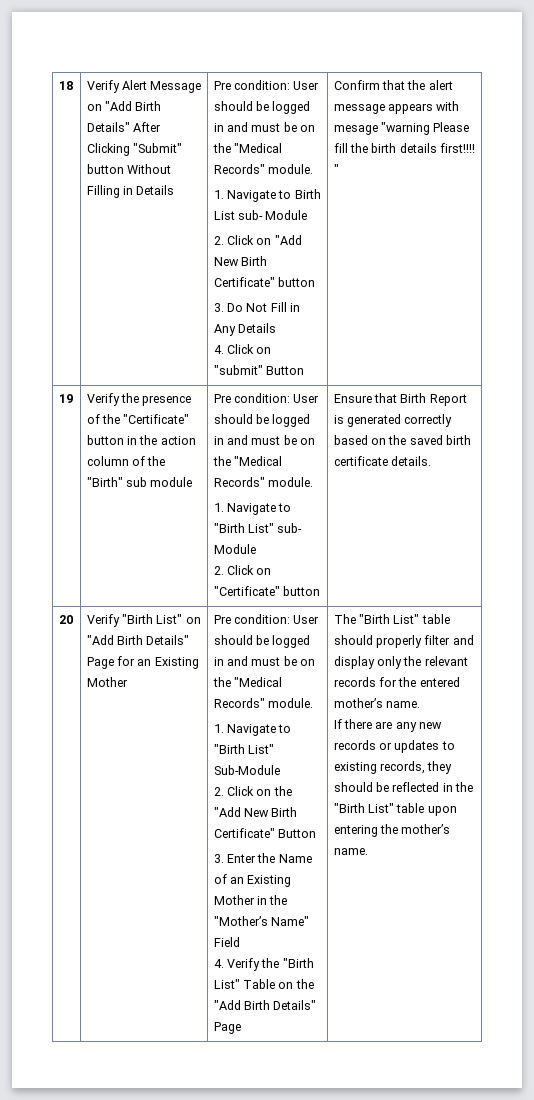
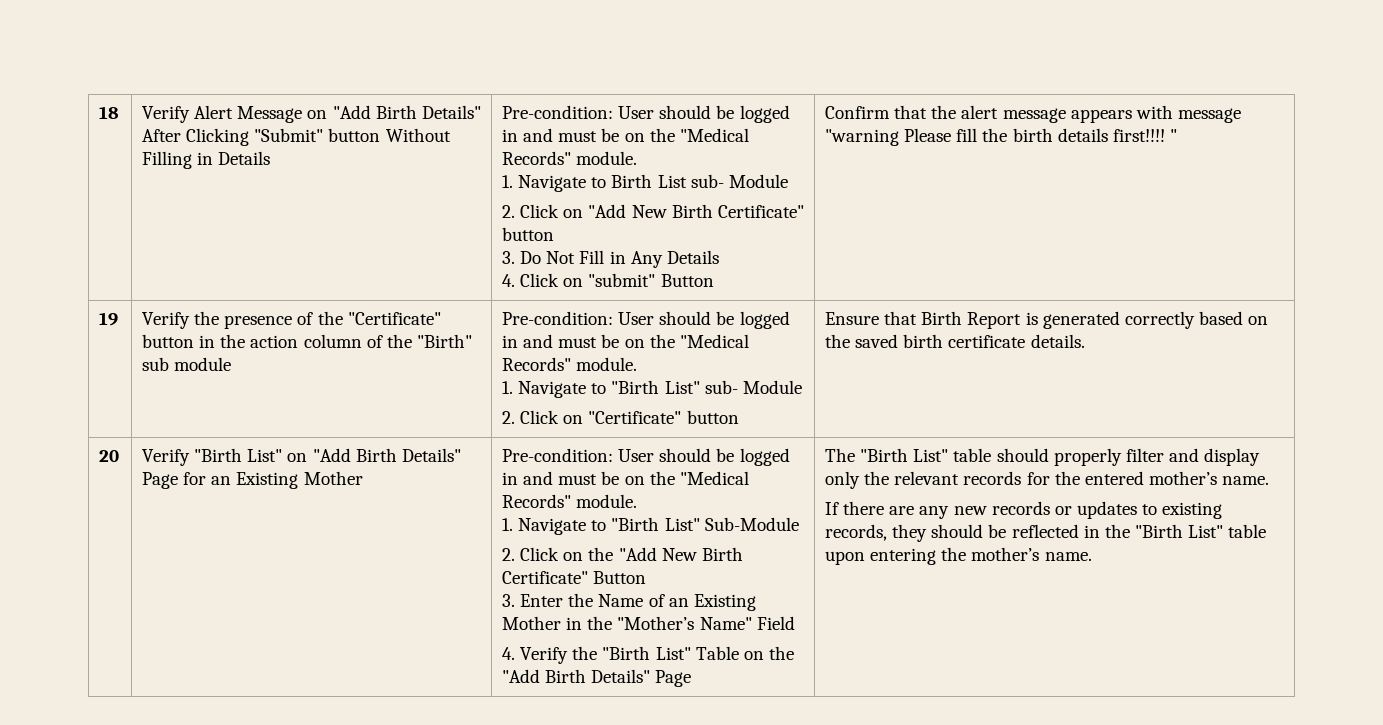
- Verify Alert Message on "Add Birth Details" After Clicking "Submit" button Without Filling in Details | Pre condition: User should be logged in and must be on the "Medical Records" module.
+ Verify Alert Message on "Add Birth Details" After Clicking "Submit" button Without Filling in Details | Pre-condition: User should be logged in and must be on the "Medical Records" module.
- Confirm that the alert message appears with mesage "warning Please fill the birth details first!!!!
+ Confirm that the alert message appears with message "warning Please fill the birth details first!!!!
- Verify the presence of the "Certificate" button in the action column of the "Birth" sub module | Pre condition: User should be logged in and must be on the "Medical Records" module.
+ Verify the presence of the "Certificate" button in the action column of the "Birth" sub module | Pre-condition: User should be logged in and must be on the "Medical Records" module.
- Verify "Birth List" on "Add Birth Details" Page for an Existing Mother | Pre condition: User should be logged in and must be on the "Medical Records" module.
+ Verify "Birth List" on "Add Birth Details" Page for an Existing Mother | Pre-condition: User should be logged in and must be on the "Medical Records" module.

